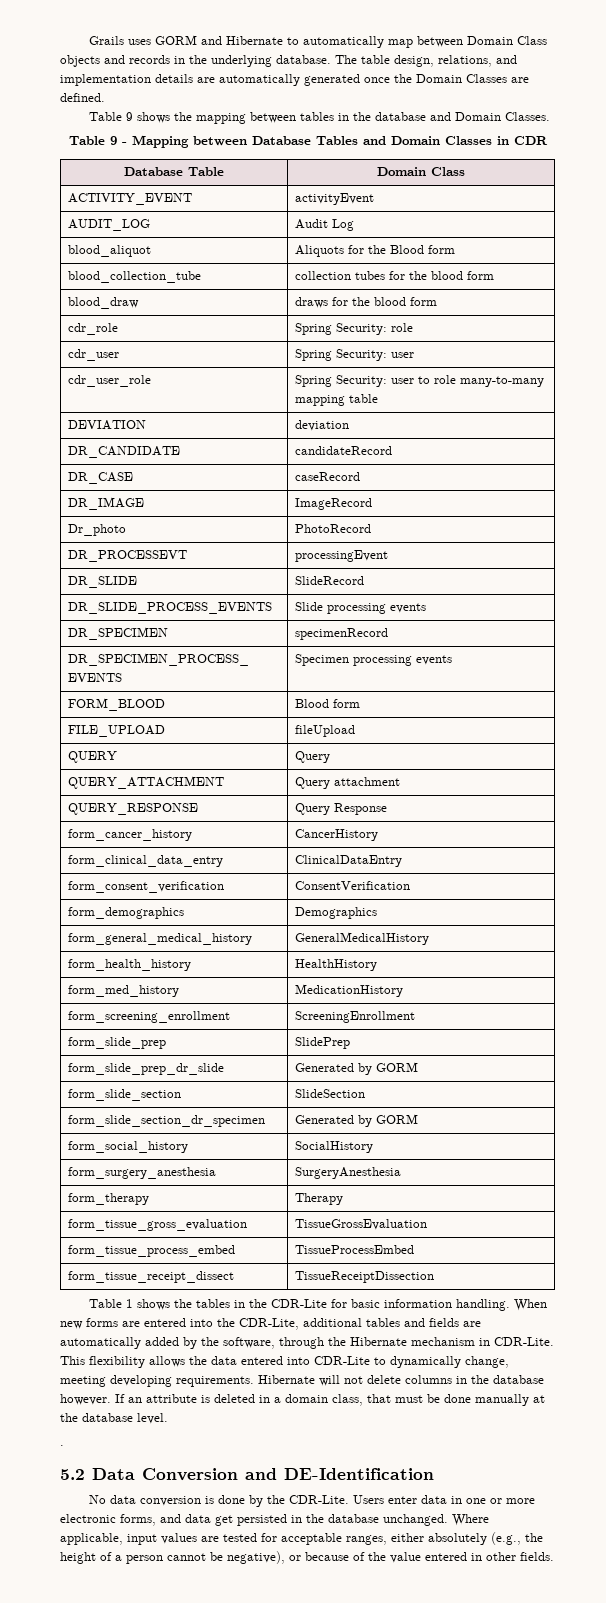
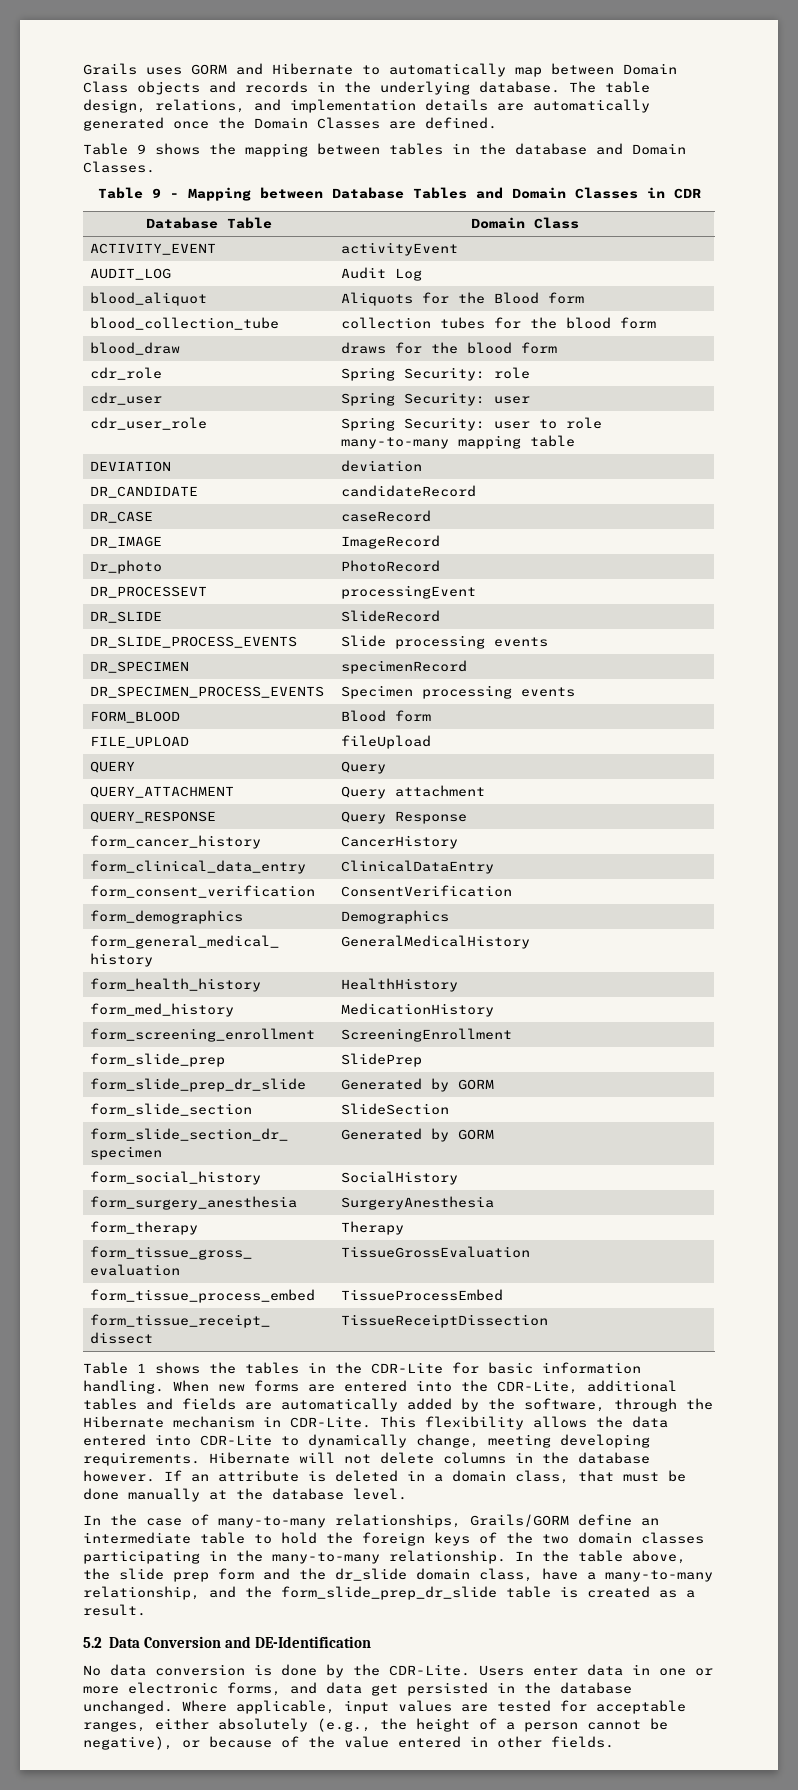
- .
+ In the case of many-to-many relationships, Grails/GORM define an intermediate table to hold the foreign keys of the two domain classes participating in the many-to-many relationship. In the table above, the slide prep form and the dr_slide domain class, have a many-to-many relationship, and the form_slide_prep_dr_slide table is created as a result.

